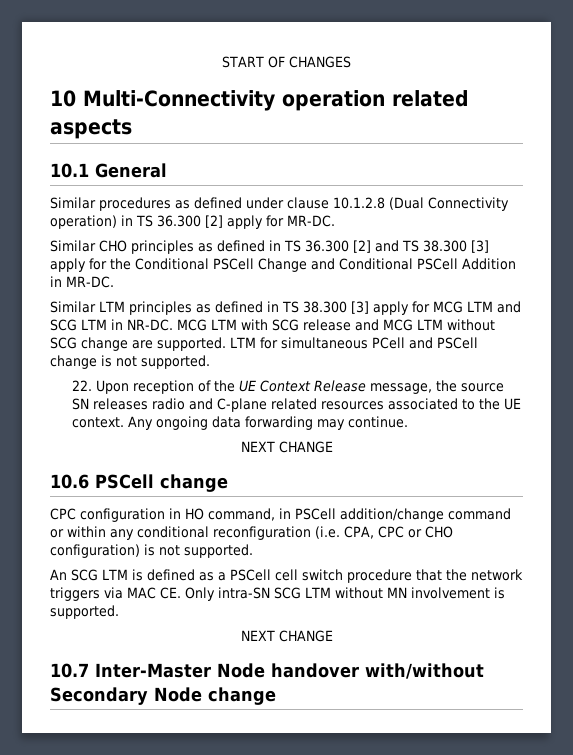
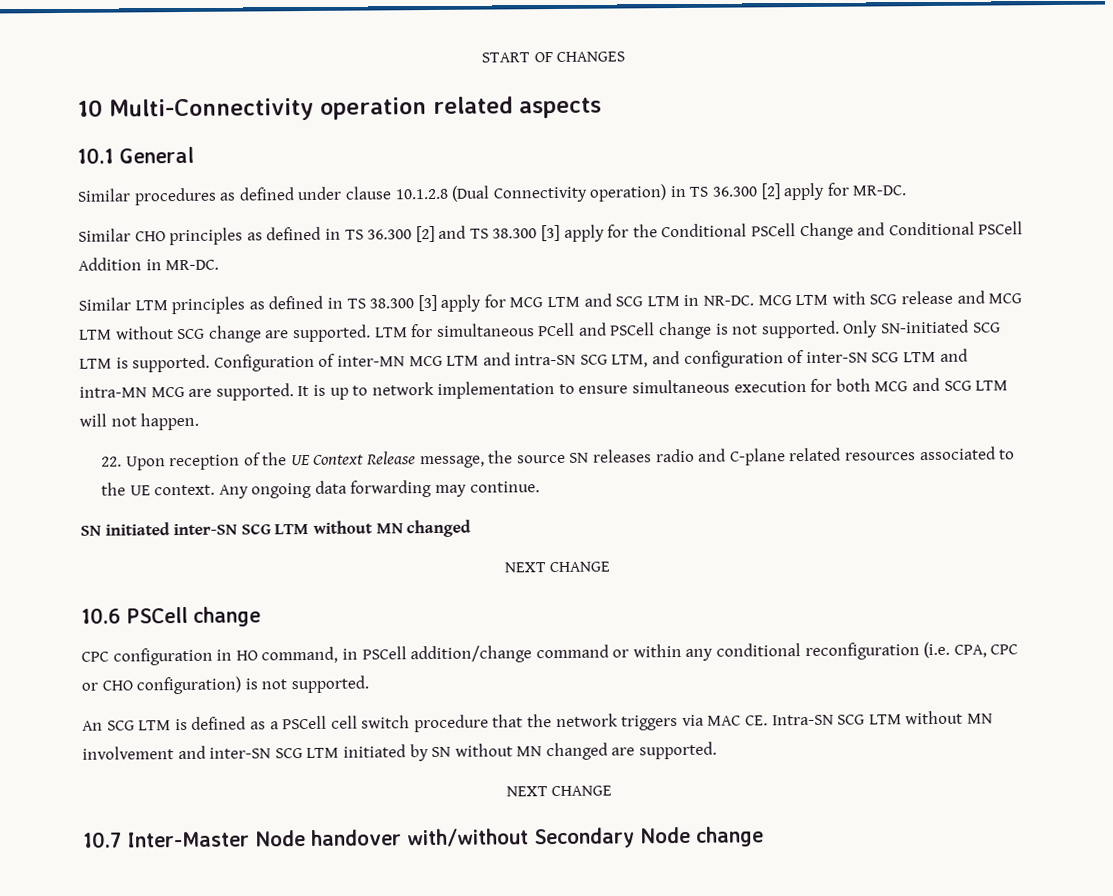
+ Only SN-initiated SCG LTM is supported. Configuration of inter-MN MCG LTM and intra-SN SCG LTM, and configuration of inter-SN SCG LTM and intra-MN MCG are supported. It is up to network implementation to ensure simultaneous execution for both MCG and SCG LTM will not happen.
+ SN initiated inter-SN SCG LTM without MN changed
- An SCG LTM is defined as a PSCell cell switch procedure that the network triggers via MAC CE. Only intra-SN SCG LTM without MN involvement is supported.
+ An SCG LTM is defined as a PSCell cell switch procedure that the network triggers via MAC CE. Intra-SN SCG LTM without MN involvement and inter-SN SCG LTM initiated by SN without MN changed are supported.

